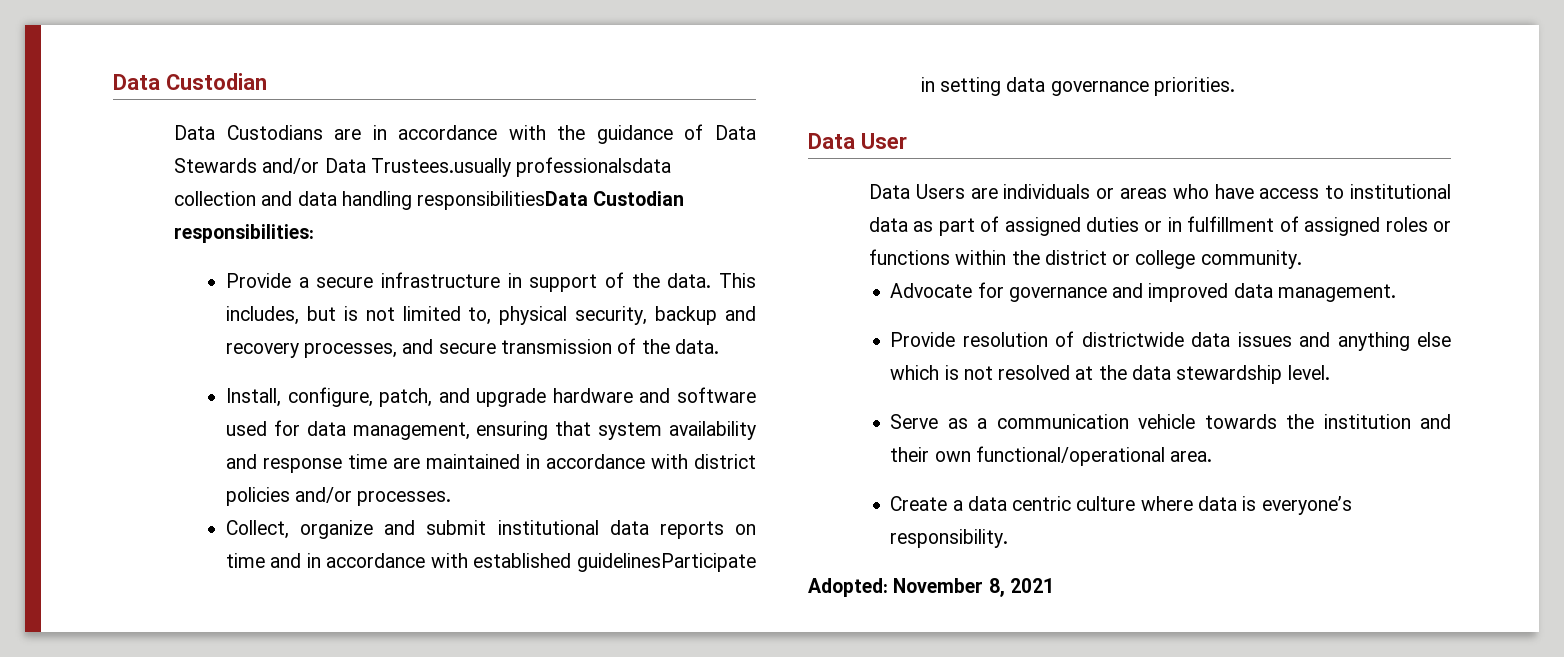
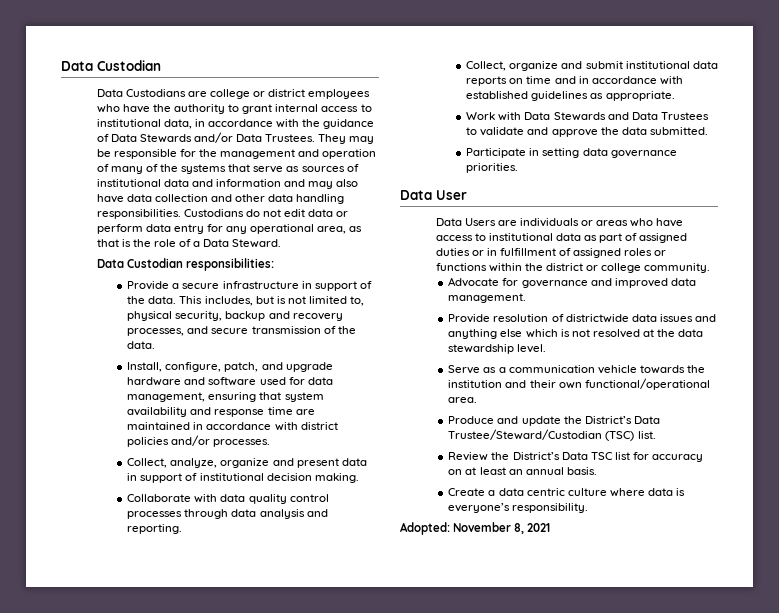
- Data Custodians are in accordance with the guidance of Data Stewards and/or Data Trustees.usually professionalsdata collection and data handling responsibilitiesData Custodian responsibilities:
+ Data Custodians are college or district employees who have the authority to grant internal access to institutional data, in accordance with the guidance of Data Stewards and/or Data Trustees. They may be responsible for the management and operation of many of the systems that serve as sources of institutional data and information and may also have data collection and other data handling responsibilities. Custodians do not edit data or perform data entry for any operational area, as that is the role of a Data Steward.
+ Data Custodian responsibilities:
+ Collect, analyze, organize and present data in support of institutional decision making.
+ Collaborate with data quality control processes through data analysis and reporting.
- Collect, organize and submit institutional data reports on time and in accordance with established guidelinesParticipate in setting data governance priorities.
+ Collect, organize and submit institutional data reports on time and in accordance with established guidelines as appropriate.
+ Work with Data Stewards and Data Trustees to validate and approve the data submitted.
+ Participate in setting data governance priorities.
+ Produce and update the District’s Data Trustee/Steward/Custodian (TSC) list.
+ Review the District’s Data TSC list for accuracy on at least an annual basis.

